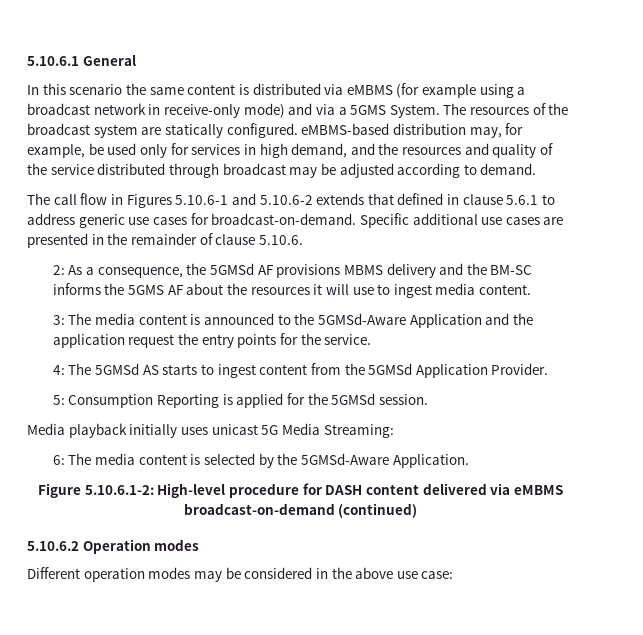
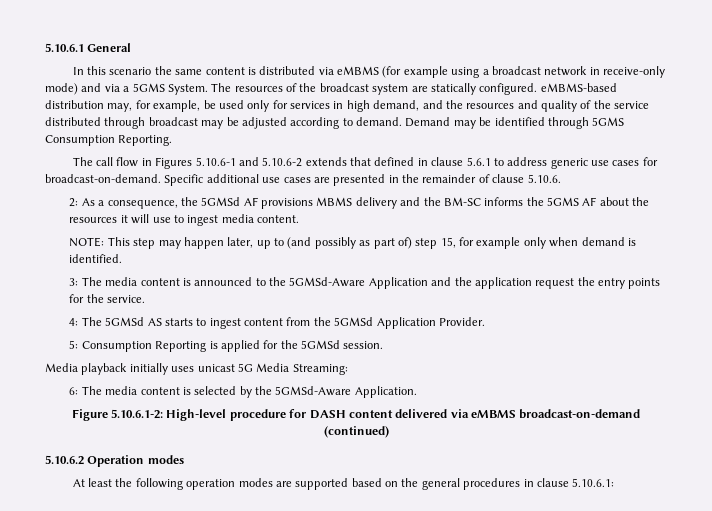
+ Demand may be identified through 5GMS Consumption Reporting.
+ NOTE: This step may happen later, up to (and possibly as part of) step 15, for example only when demand is identified.
- Different operation modes may be considered in the above use case:
+ At least the following operation modes are supported based on the general procedures in clause 5.10.6.1:

